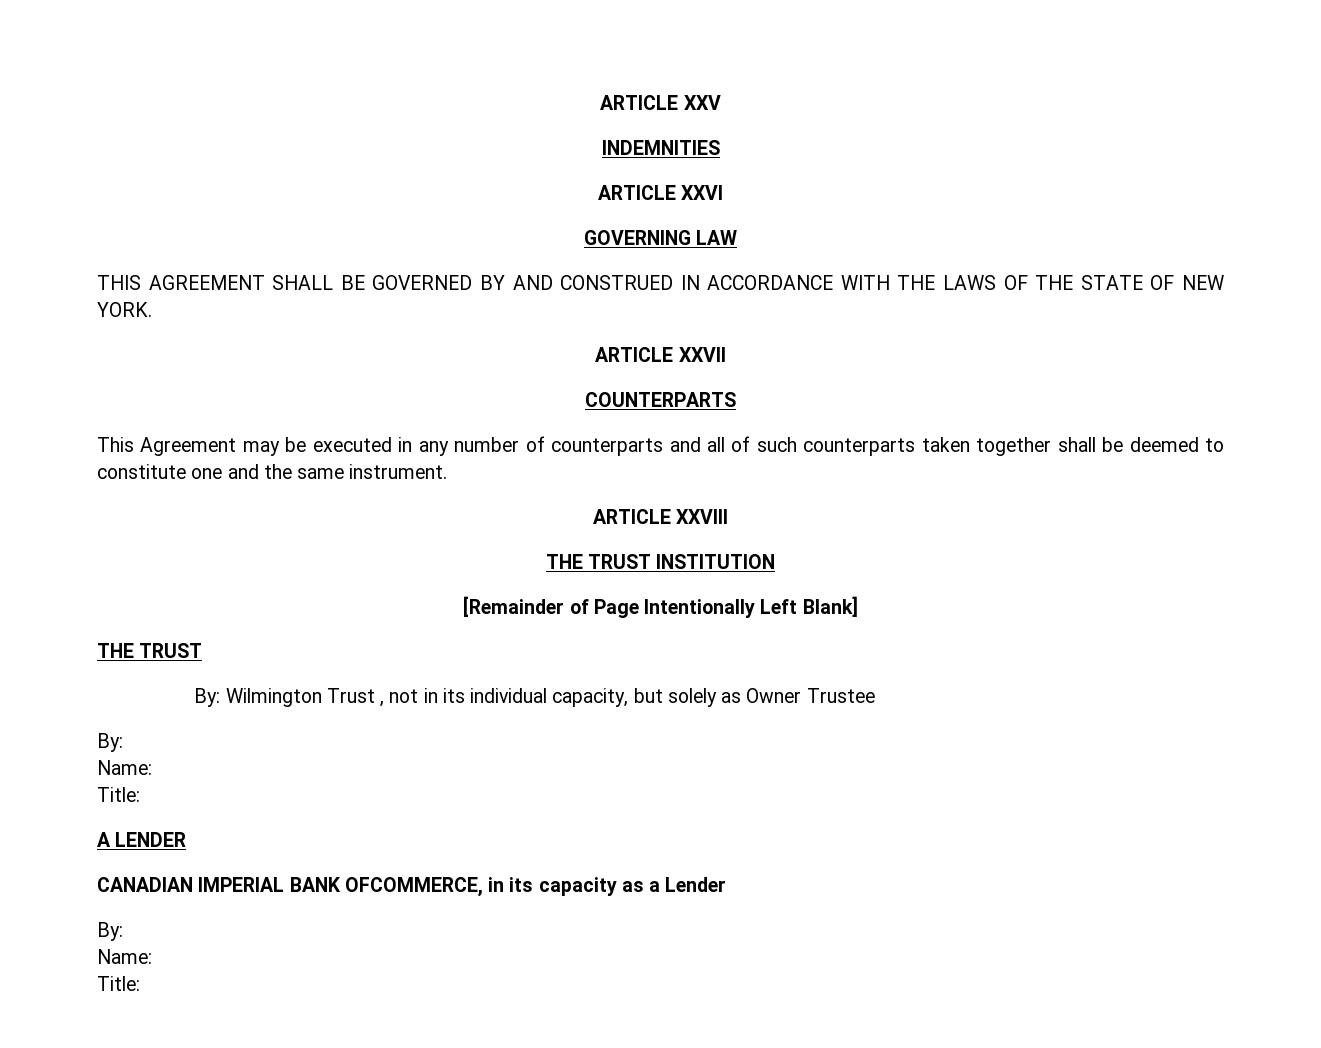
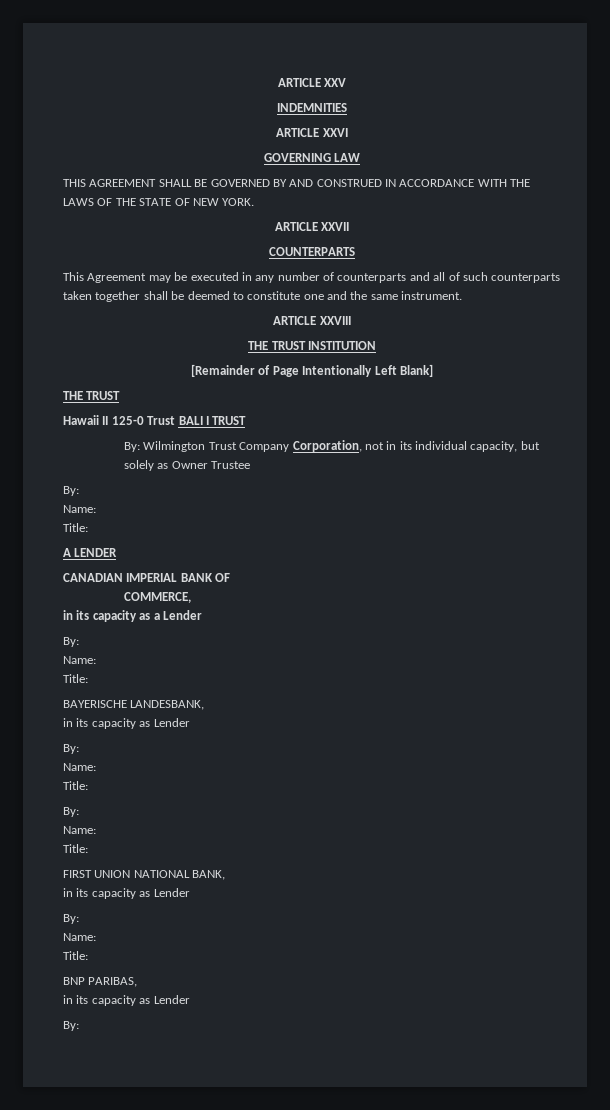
+ Hawaii II 125-0 Trust BALI I TRUST
- By: Wilmington Trust , not in its individual capacity, but solely as Owner Trustee
+ By: Wilmington Trust Company Corporation, not in its individual capacity, but solely as Owner Trustee
- CANADIAN IMPERIAL BANK OFCOMMERCE, in its capacity as a Lender
+ CANADIAN IMPERIAL BANK OF
+ COMMERCE,
+ in its capacity as a Lender
+ BAYERISCHE LANDESBANK,
+ in its capacity as Lender
+ By:
+ Name:
+ Title:
+ By:
+ Name:
+ Title:
+ FIRST UNION NATIONAL BANK,
+ in its capacity as Lender
+ By:
+ Name:
+ Title:
+ BNP PARIBAS,
+ in its capacity as Lender
+ By:

